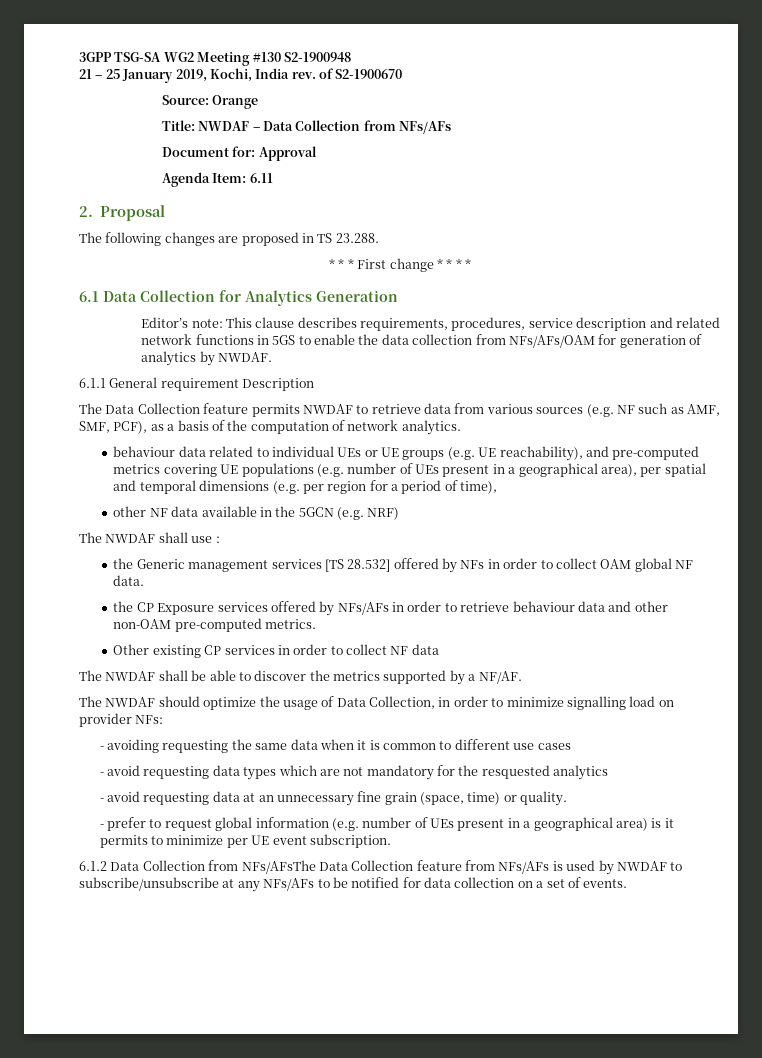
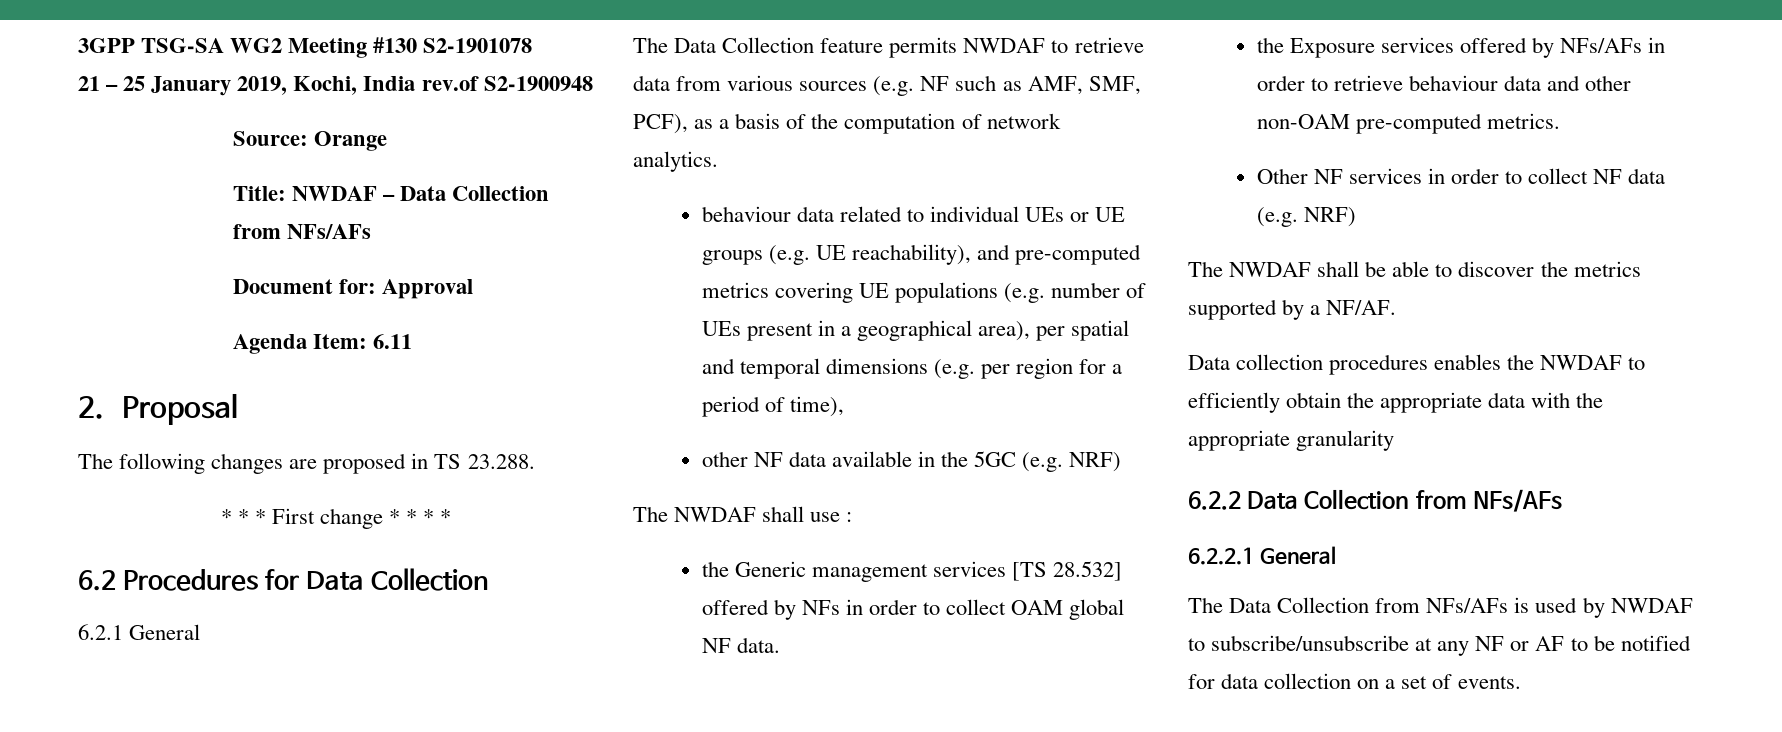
- 3GPP TSG-SA WG2 Meeting #130 S2-1900948
+ 3GPP TSG-SA WG2 Meeting #130 S2-1901078
- 21 – 25 January 2019, Kochi, India rev. of S2-1900670
+ 21 – 25 January 2019, Kochi, India rev.of S2-1900948
- 6.1 Data Collection for Analytics Generation
- Editor’s note: This clause describes requirements, procedures, service description and related network functions in 5GS to enable the data collection from NFs/AFs/OAM for generation of analytics by NWDAF.
- 6.1.1 General requirement Description
+ 6.2 Procedures for Data Collection
+ 6.2.1 General
- other NF data available in the 5GCN (e.g. NRF)
+ other NF data available in the 5GC (e.g. NRF)
- the CP Exposure services offered by NFs/AFs in order to retrieve behaviour data and other non-OAM pre-computed metrics.
+ the Exposure services offered by NFs/AFs in order to retrieve behaviour data and other non-OAM pre-computed metrics.
- Other existing CP services in order to collect NF data
+ Other NF services in order to collect NF data (e.g. NRF)
- The NWDAF should optimize the usage of Data Collection, in order to minimize signalling load on provider NFs:
- - avoiding requesting the same data when it is common to different use cases
- - avoid requesting data types which are not mandatory for the resquested analytics
- - avoid requesting data at an unnecessary fine grain (space, time) or quality.
- - prefer to request global information (e.g. number of UEs present in a geographical area) is it permits to minimize per UE event subscription.
- 6.1.2 Data Collection from NFs/AFsThe Data Collection feature from NFs/AFs is used by NWDAF to subscribe/unsubscribe at any NFs/AFs to be notified for data collection on a set of events.
+ Data collection procedures enables the NWDAF to efficiently obtain the appropriate data with the appropriate granularity
+ 6.2.2 Data Collection from NFs/AFs
+ 6.2.2.1 General
+ The Data Collection from NFs/AFs is used by NWDAF to subscribe/unsubscribe at any NF or AF to be notified for data collection on a set of events.

